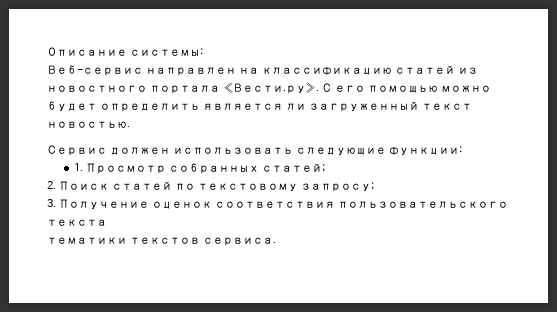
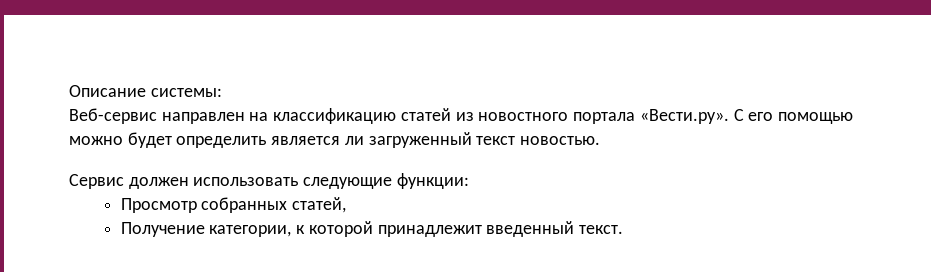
- 1. Просмотр собранных статей;
- 2. Поиск статей по текстовому запросу;
- 3. Получение оценок соответствия пользовательского текста
- тематики текстов сервиса.
+ Просмотр собранных статей,
+ Получение категории, к которой принадлежит введенный текст.

